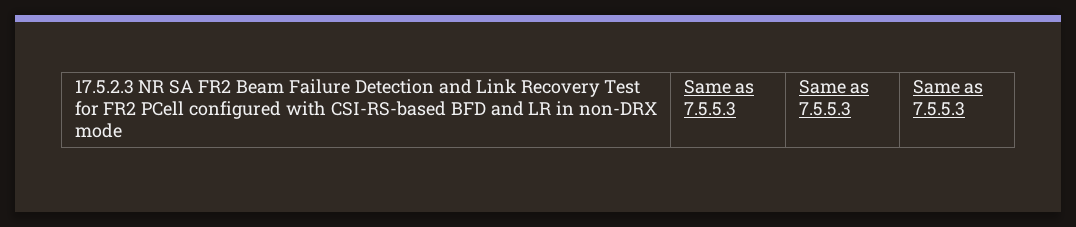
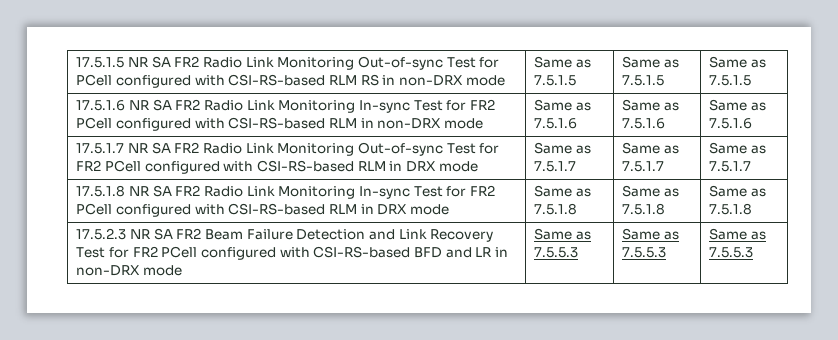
+ 17.5.1.5 NR SA FR2 Radio Link Monitoring Out-of-sync Test for PCell configured with CSI-RS-based RLM RS in non-DRX mode | Same as 7.5.1.5 | Same as 7.5.1.5 | Same as 7.5.1.5
+ 17.5.1.6 NR SA FR2 Radio Link Monitoring In-sync Test for FR2 PCell configured with CSI-RS-based RLM in non-DRX mode | Same as 7.5.1.6 | Same as 7.5.1.6 | Same as 7.5.1.6
+ 17.5.1.7 NR SA FR2 Radio Link Monitoring Out-of-sync Test for FR2 PCell configured with CSI-RS-based RLM in DRX mode | Same as 7.5.1.7 | Same as 7.5.1.7 | Same as 7.5.1.7
+ 17.5.1.8 NR SA FR2 Radio Link Monitoring In-sync Test for FR2 PCell configured with CSI-RS-based RLM in DRX mode | Same as 7.5.1.8 | Same as 7.5.1.8 | Same as 7.5.1.8

